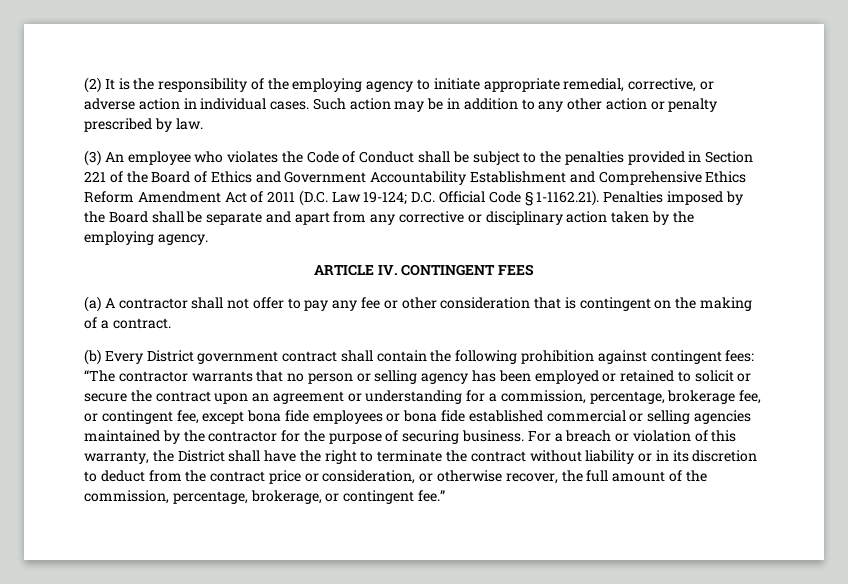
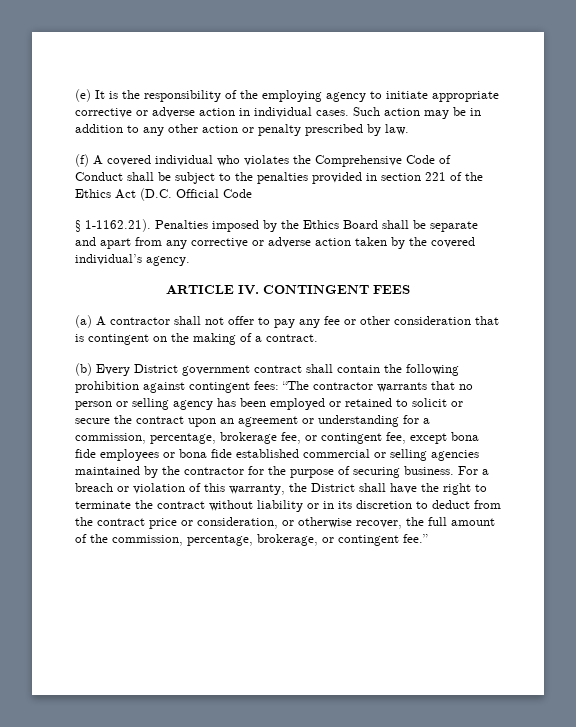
- (2) It is the responsibility of the employing agency to initiate appropriate remedial, corrective, or adverse action in individual cases.
+ (e) It is the responsibility of the employing agency to initiate appropriate corrective or adverse action in individual cases.
- (3) An employee who violates the Code of Conduct shall be subject to the penalties provided in Section 221 of the Board of Ethics and Government Accountability Establishment and Comprehensive Ethics Reform Amendment Act of 2011 (D.C. Law 19-124; D.C. Official Code § 1-1162.21). Penalties imposed by the Board shall be separate and apart from any corrective or disciplinary action taken by the employing agency.
+ (f) A covered individual who violates the Comprehensive Code of Conduct shall be subject to the penalties provided in section 221 of the Ethics Act (D.C. Official Code
+ § 1-1162.21). Penalties imposed by the Ethics Board shall be separate and apart from any corrective or adverse action taken by the covered individual’s agency.

